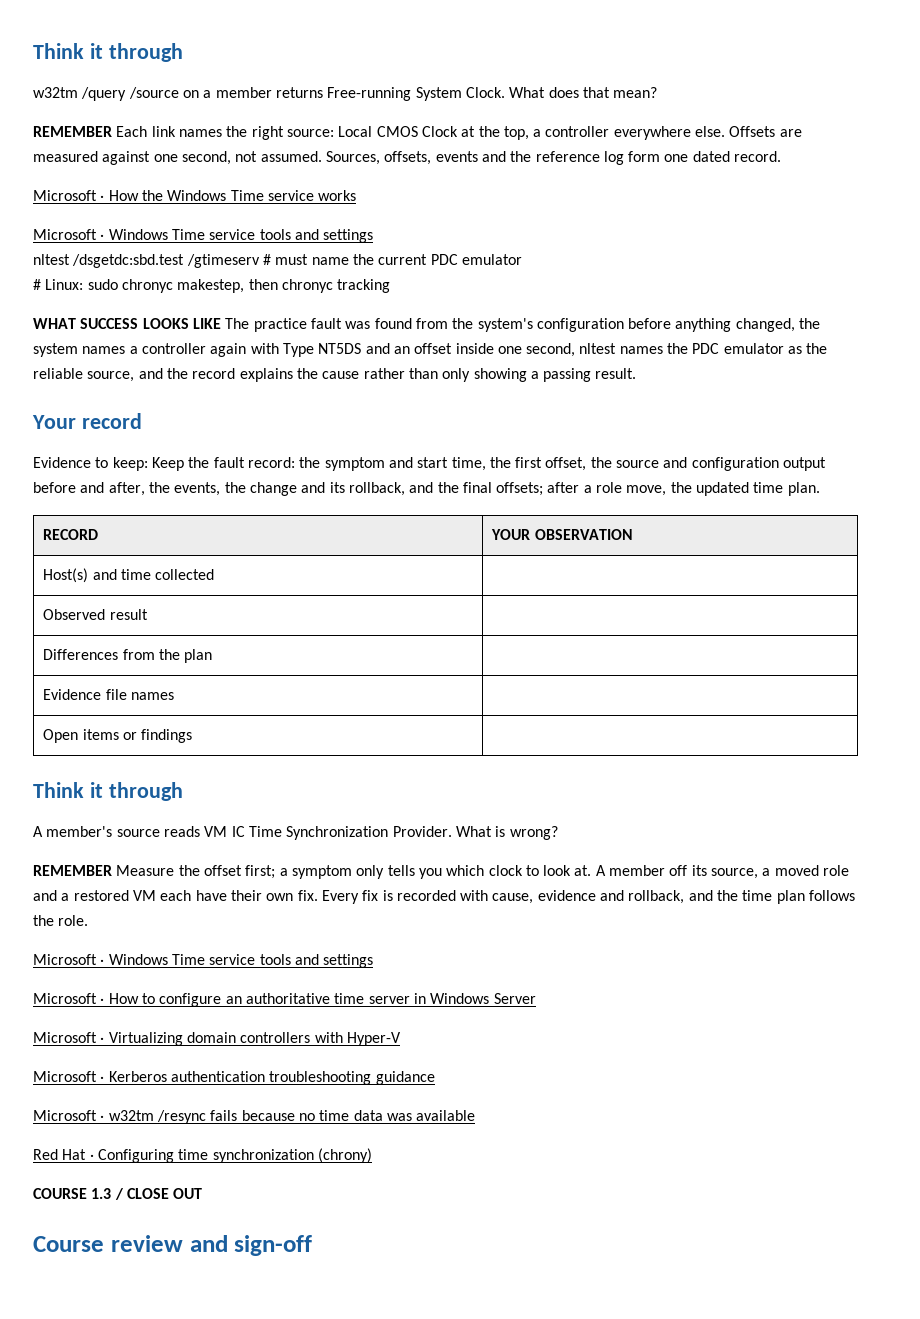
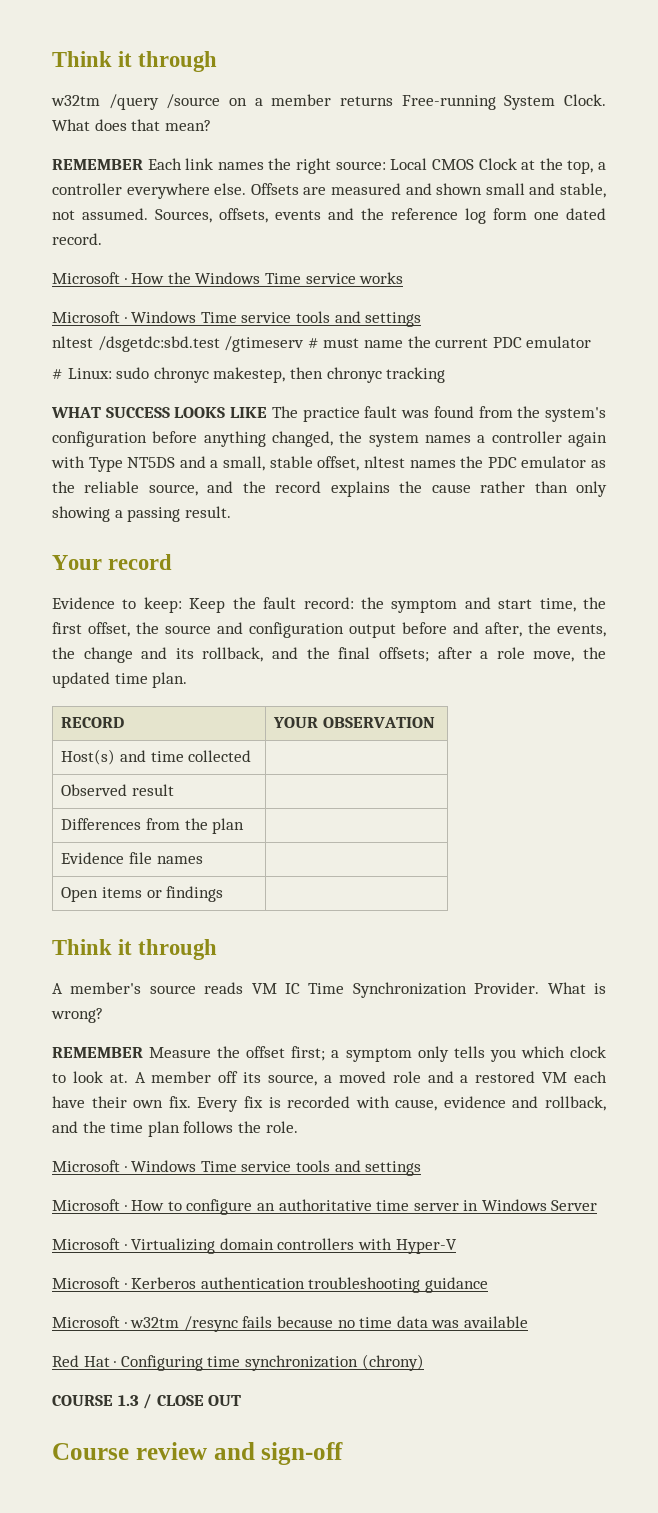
- Offsets are measured against one second, not assumed.
+ Offsets are measured and shown small and stable, not assumed.
- WHAT SUCCESS LOOKS LIKE The practice fault was found from the system's configuration before anything changed, the system names a controller again with Type NT5DS and an offset inside one second, nltest names the PDC emulator as the reliable source, and the record explains the cause rather than only showing a passing result.
+ WHAT SUCCESS LOOKS LIKE The practice fault was found from the system's configuration before anything changed, the system names a controller again with Type NT5DS and a small, stable offset, nltest names the PDC emulator as the reliable source, and the record explains the cause rather than only showing a passing result.

